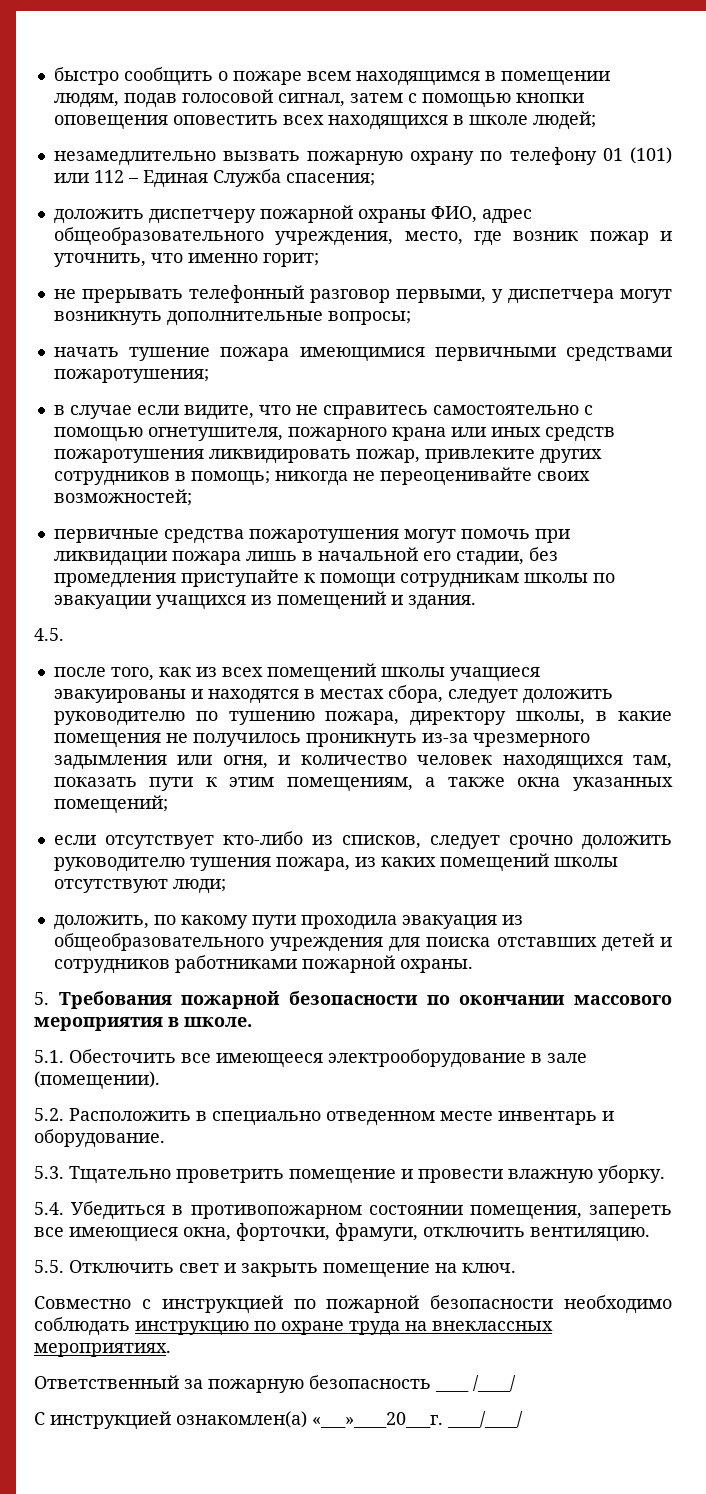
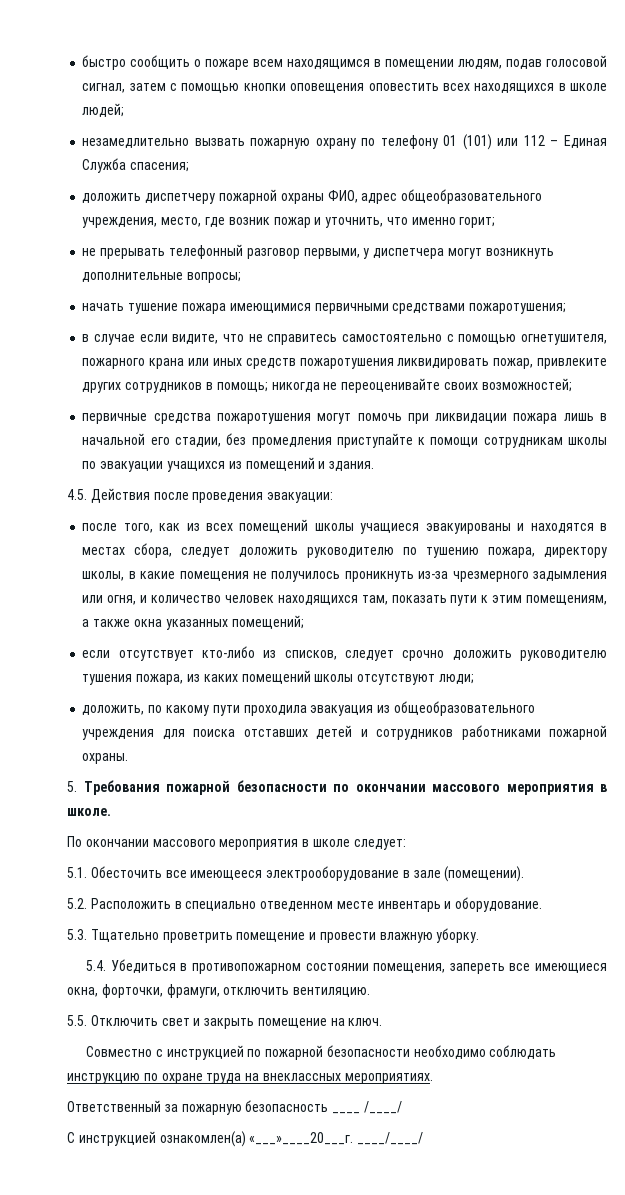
- 4.5.
+ 4.5. Действия после проведения эвакуации:
+ По окончании массового мероприятия в школе следует:

